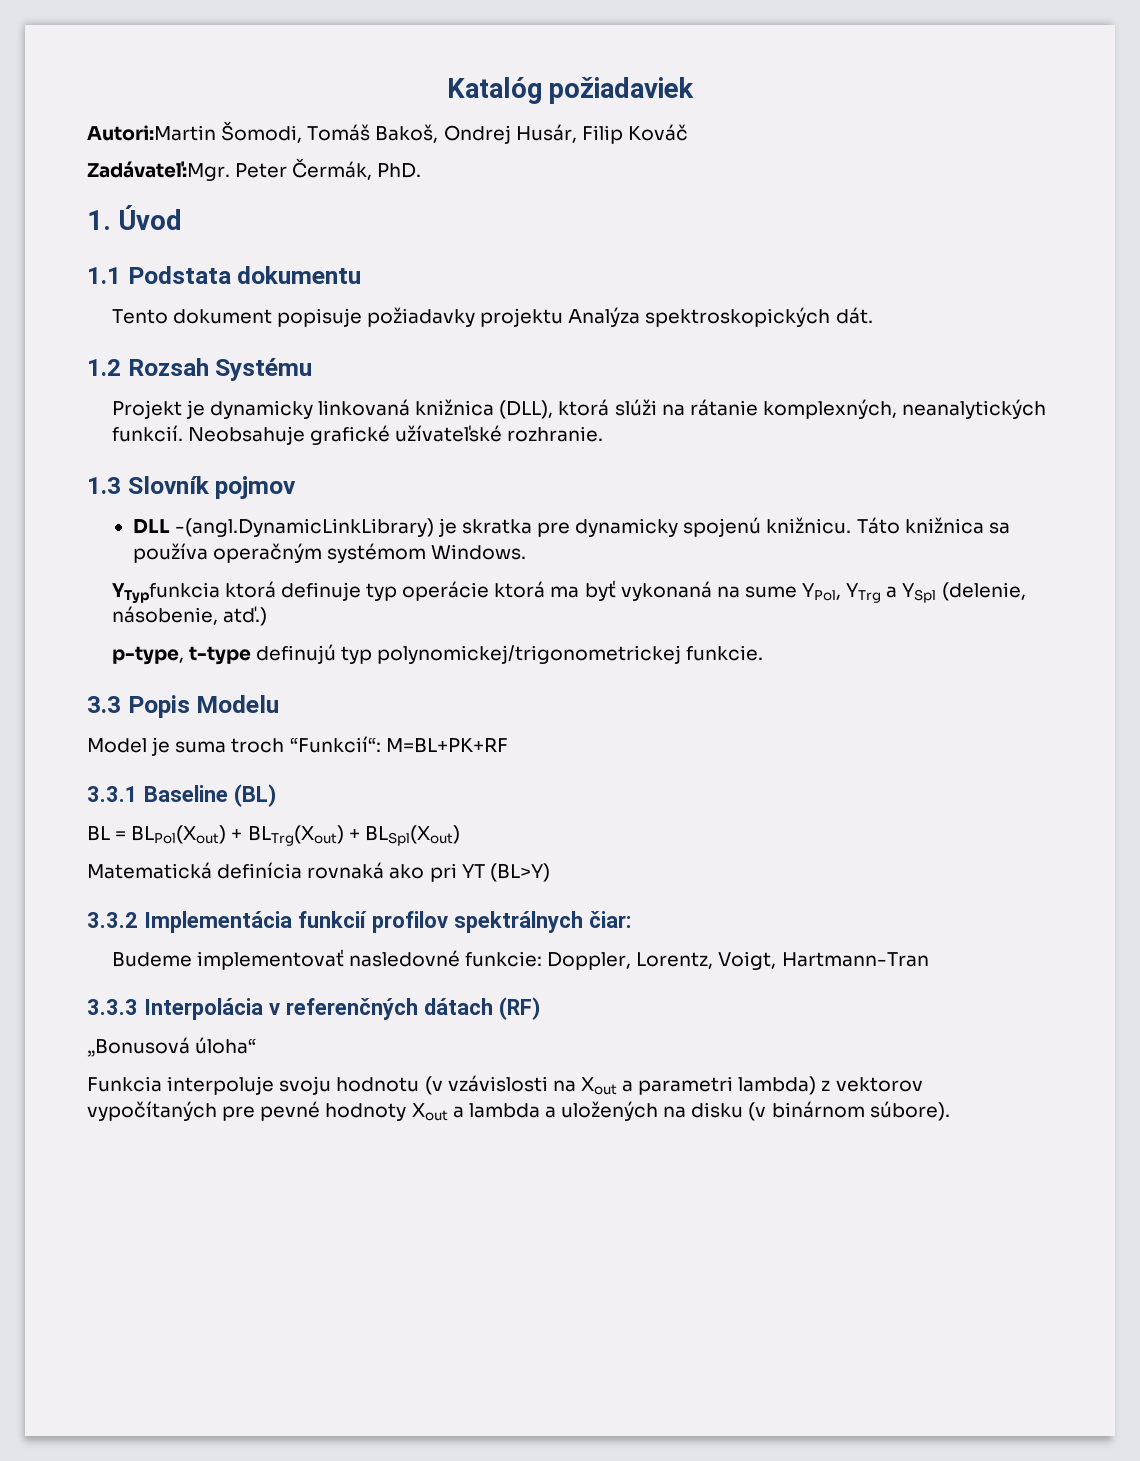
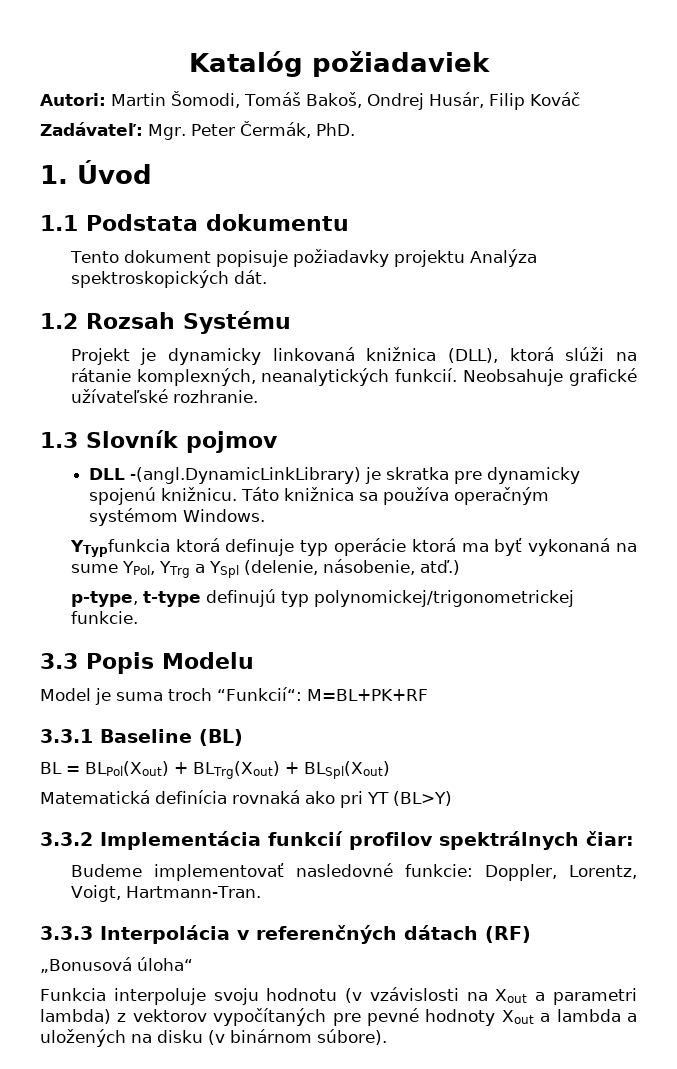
- Autori:Martin Šomodi, Tomáš Bakoš, Ondrej Husár, Filip Kováč
+ Autori: Martin Šomodi, Tomáš Bakoš, Ondrej Husár, Filip Kováč
- Zadávateľ:Mgr. Peter Čermák, PhD.
+ Zadávateľ: Mgr. Peter Čermák, PhD.
- Budeme implementovať nasledovné funkcie: Doppler, Lorentz, Voigt, Hartmann-Tran
+ Budeme implementovať nasledovné funkcie: Doppler, Lorentz, Voigt, Hartmann-Tran.

